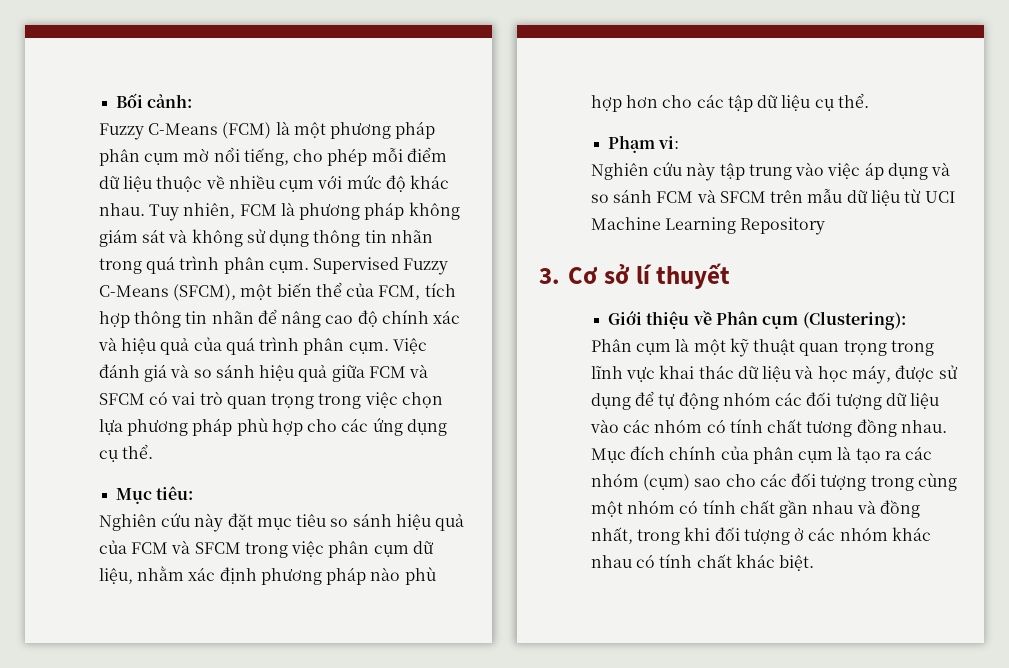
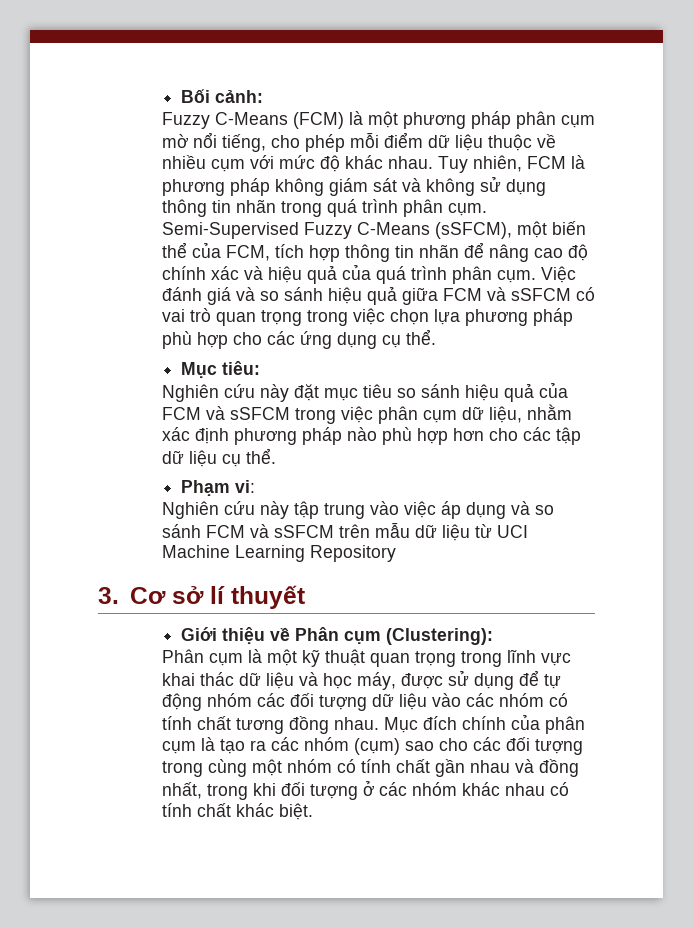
- Supervised Fuzzy C-Means (SFCM), một biến thể của FCM, tích hợp thông tin nhãn để nâng cao độ chính xác và hiệu quả của quá trình phân cụm.
+ Semi-Supervised Fuzzy C-Means (sSFCM), một biến thể của FCM, tích hợp thông tin nhãn để nâng cao độ chính xác và hiệu quả của quá trình phân cụm.
- Việc đánh giá và so sánh hiệu quả giữa FCM và SFCM có vai trò quan trọng trong việc chọn lựa phương pháp phù hợp cho các ứng dụng cụ thể.
+ Việc đánh giá và so sánh hiệu quả giữa FCM và sSFCM có vai trò quan trọng trong việc chọn lựa phương pháp phù hợp cho các ứng dụng cụ thể.
- Nghiên cứu này đặt mục tiêu so sánh hiệu quả của FCM và SFCM trong việc phân cụm dữ liệu, nhằm xác định phương pháp nào phù hợp hơn cho các tập dữ liệu cụ thể.
+ Nghiên cứu này đặt mục tiêu so sánh hiệu quả của FCM và sSFCM trong việc phân cụm dữ liệu, nhằm xác định phương pháp nào phù hợp hơn cho các tập dữ liệu cụ thể.
- Nghiên cứu này tập trung vào việc áp dụng và so sánh FCM và SFCM trên mẫu dữ liệu từ UCI Machine Learning Repository
+ Nghiên cứu này tập trung vào việc áp dụng và so sánh FCM và sSFCM trên mẫu dữ liệu từ UCI Machine Learning Repository

